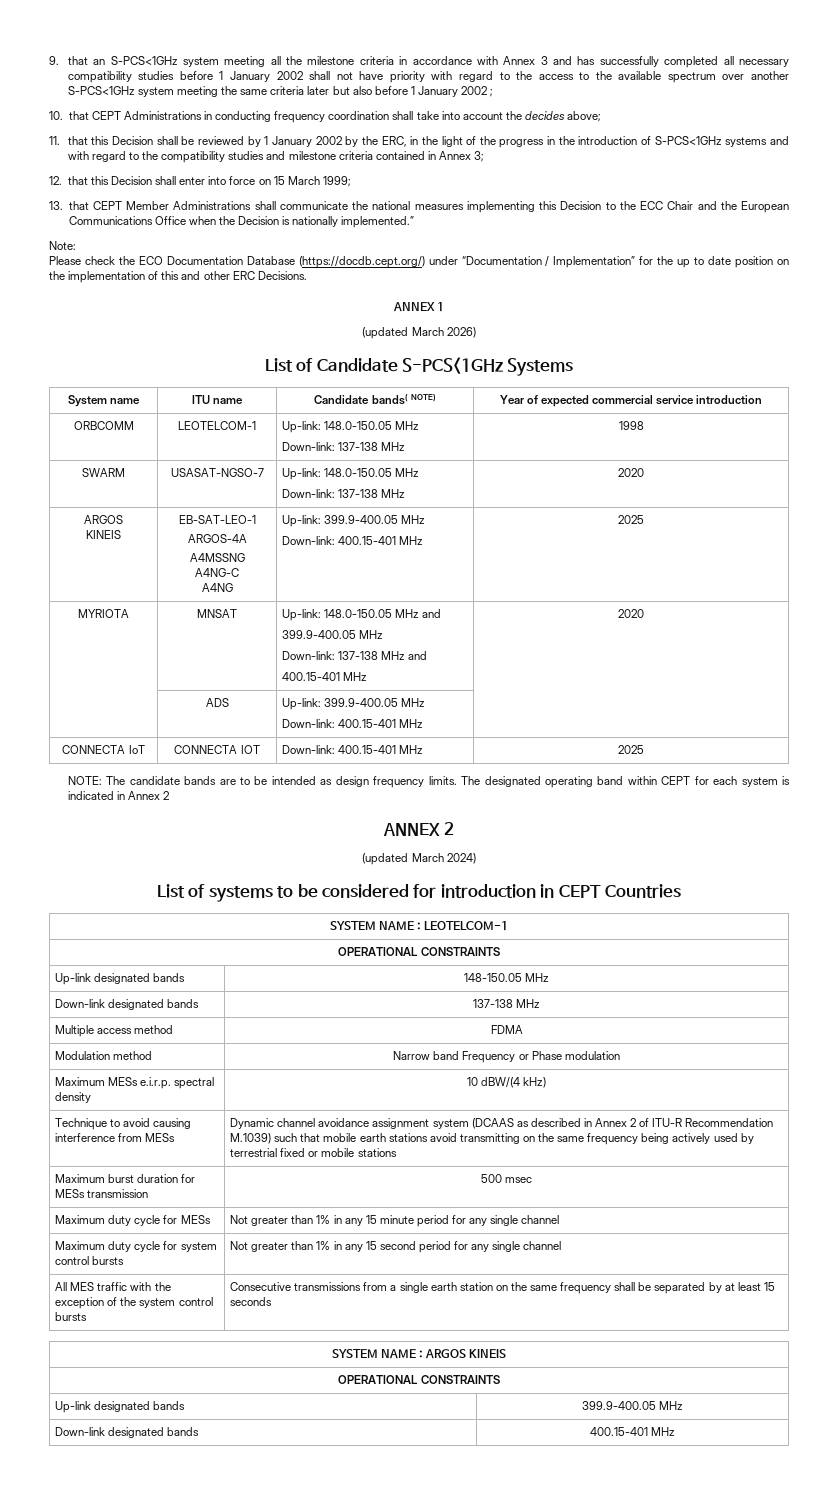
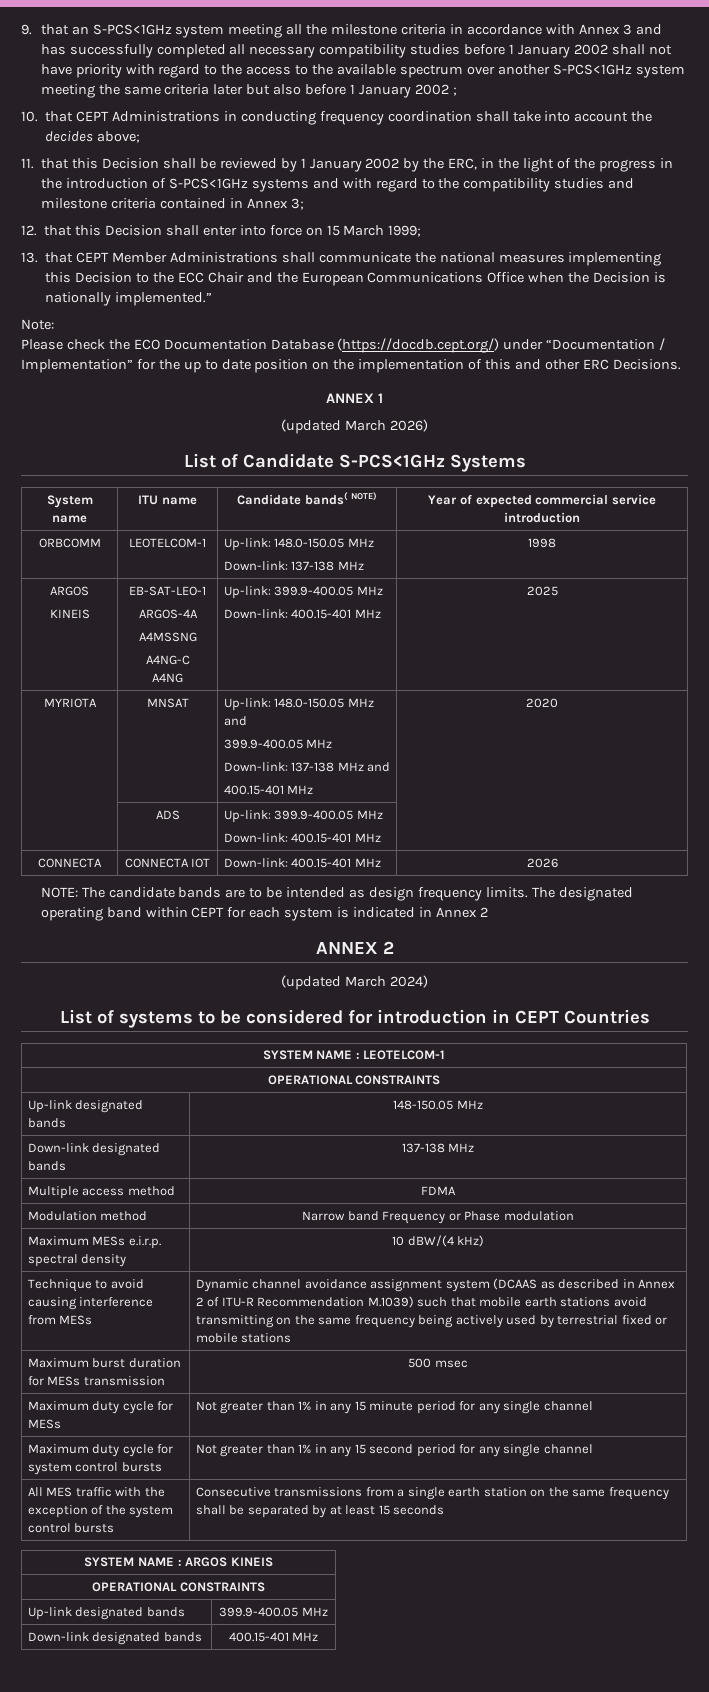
- SWARM | USASAT-NGSO-7 | Up-link: 148.0-150.05 MHz
- Down-link: 137-138 MHz | 2020
- CONNECTA IoT | CONNECTA IOT | Down-link: 400.15-401 MHz | 2025
+ CONNECTA | CONNECTA IOT | Down-link: 400.15-401 MHz | 2026

